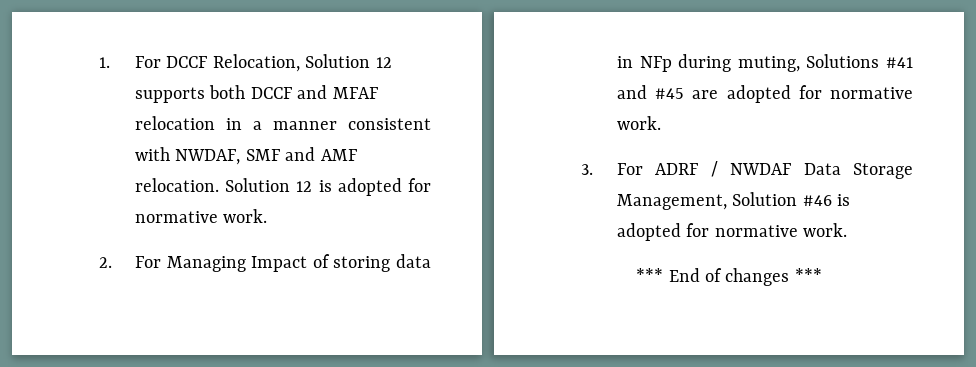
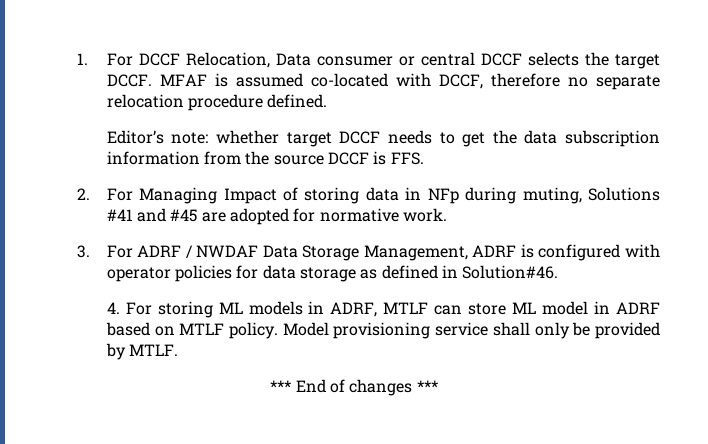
- 1. For DCCF Relocation, Solution 12 supports both DCCF and MFAF relocation in a manner consistent with NWDAF, SMF and AMF relocation. Solution 12 is adopted for normative work.
+ 1. For DCCF Relocation, Data consumer or central DCCF selects the target DCCF. MFAF is assumed co-located with DCCF, therefore no separate relocation procedure defined.
+ Editor’s note: whether target DCCF needs to get the data subscription information from the source DCCF is FFS.
- 3. For ADRF / NWDAF Data Storage Management, Solution #46 is adopted for normative work.
+ 3. For ADRF / NWDAF Data Storage Management, ADRF is configured with operator policies for data storage as defined in Solution#46.
+ 4. For storing ML models in ADRF, MTLF can store ML model in ADRF based on MTLF policy. Model provisioning service shall only be provided by MTLF.

